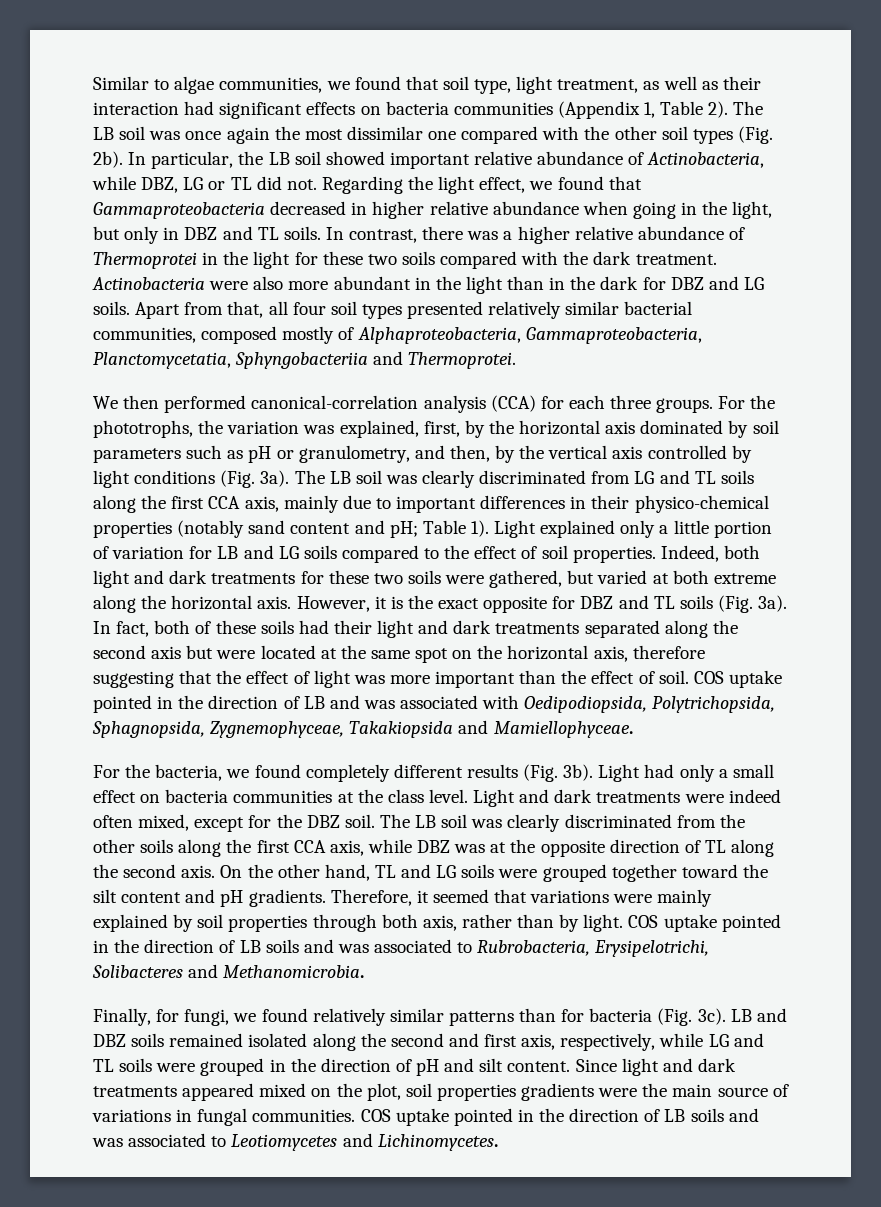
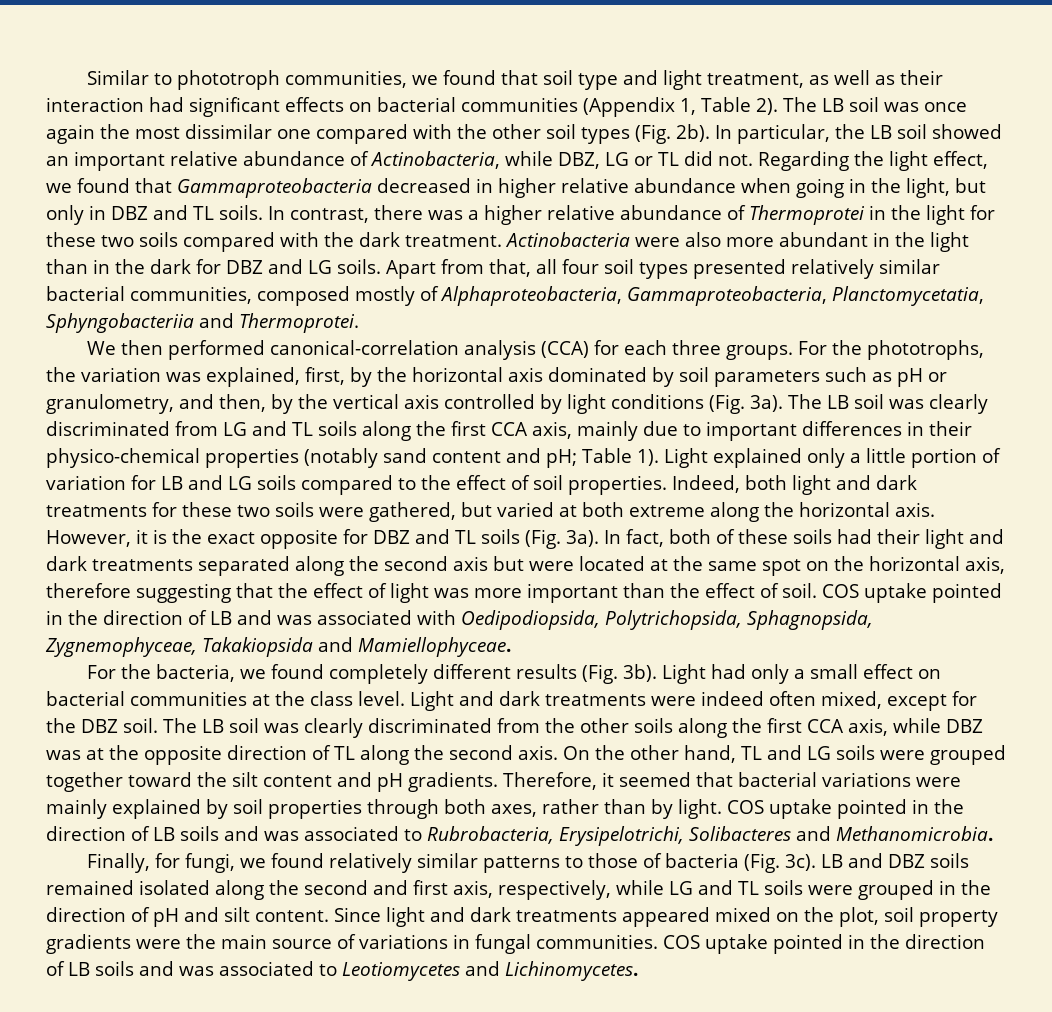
- Similar to algae communities, we found that soil type, light treatment, as well as their interaction had significant effects on bacteria communities (Appendix 1, Table 2).
+ Similar to phototroph communities, we found that soil type and light treatment, as well as their interaction had significant effects on bacterial communities (Appendix 1, Table 2).
- In particular, the LB soil showed important relative abundance of Actinobacteria, while DBZ, LG or TL did not.
+ In particular, the LB soil showed an important relative abundance of Actinobacteria, while DBZ, LG or TL did not.
- Light had only a small effect on bacteria communities at the class level.
+ Light had only a small effect on bacterial communities at the class level.
- Therefore, it seemed that variations were mainly explained by soil properties through both axis, rather than by light.
+ Therefore, it seemed that bacterial variations were mainly explained by soil properties through both axes, rather than by light.
- Finally, for fungi, we found relatively similar patterns than for bacteria (Fig. 3c).
+ Finally, for fungi, we found relatively similar patterns to those of bacteria (Fig. 3c).
- Since light and dark treatments appeared mixed on the plot, soil properties gradients were the main source of variations in fungal communities.
+ Since light and dark treatments appeared mixed on the plot, soil property gradients were the main source of variations in fungal communities.

